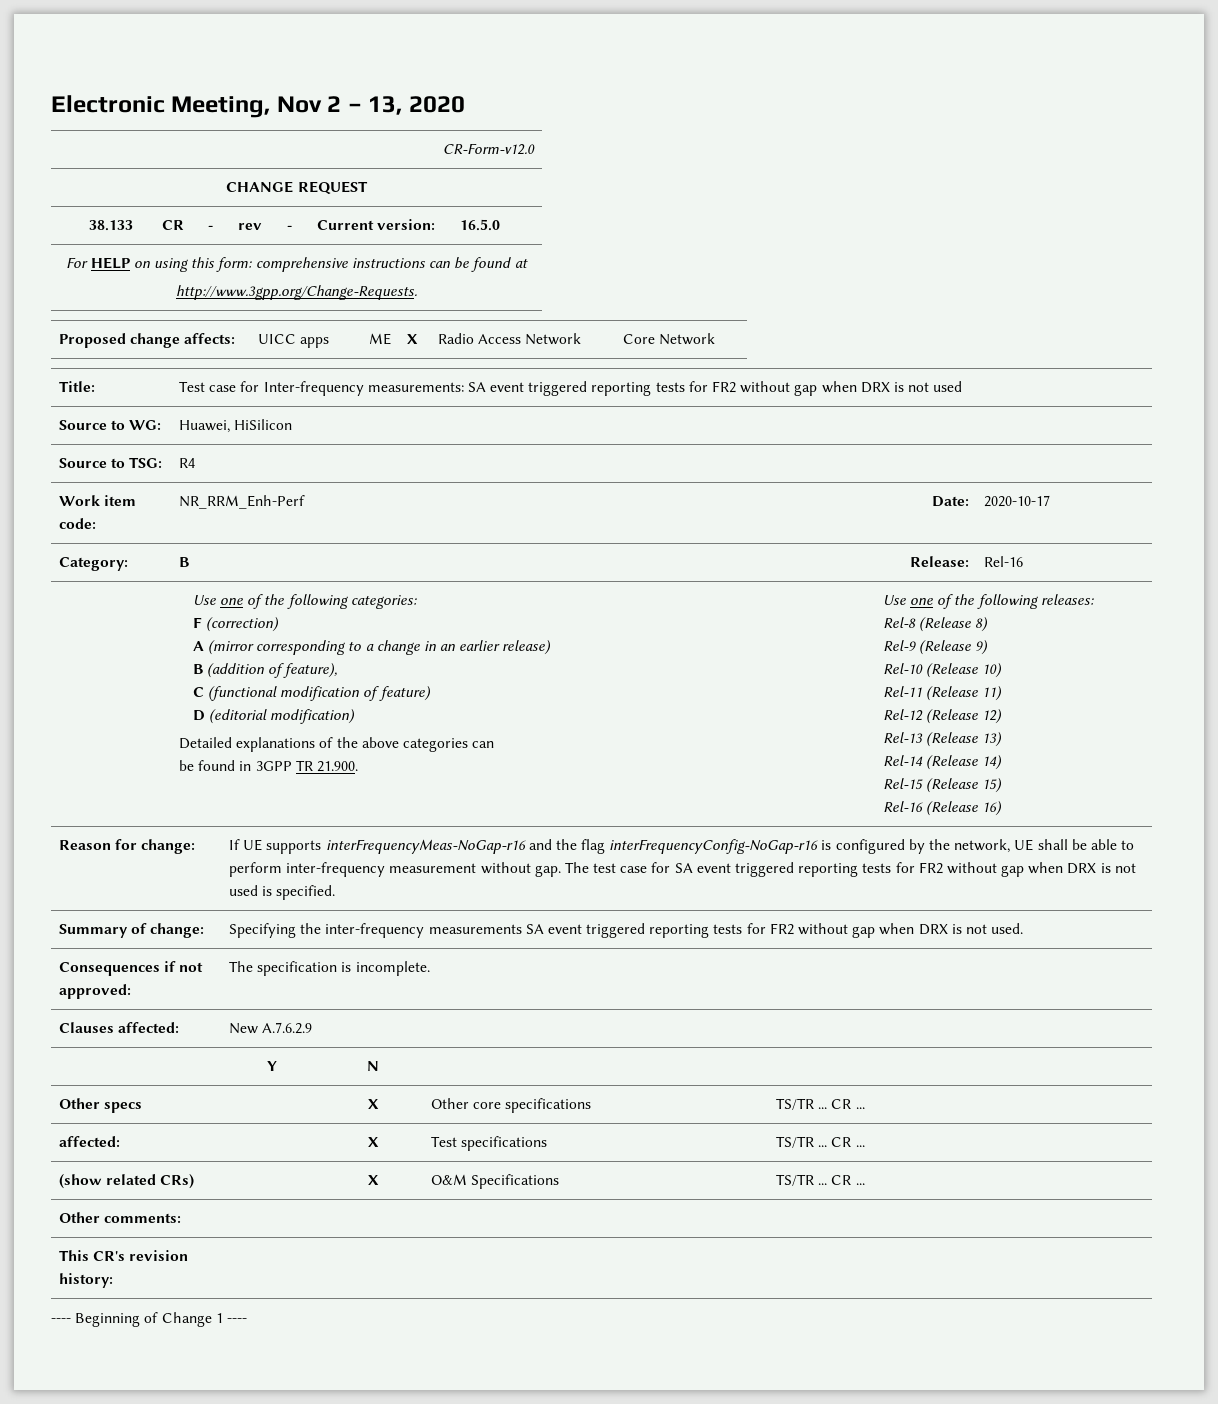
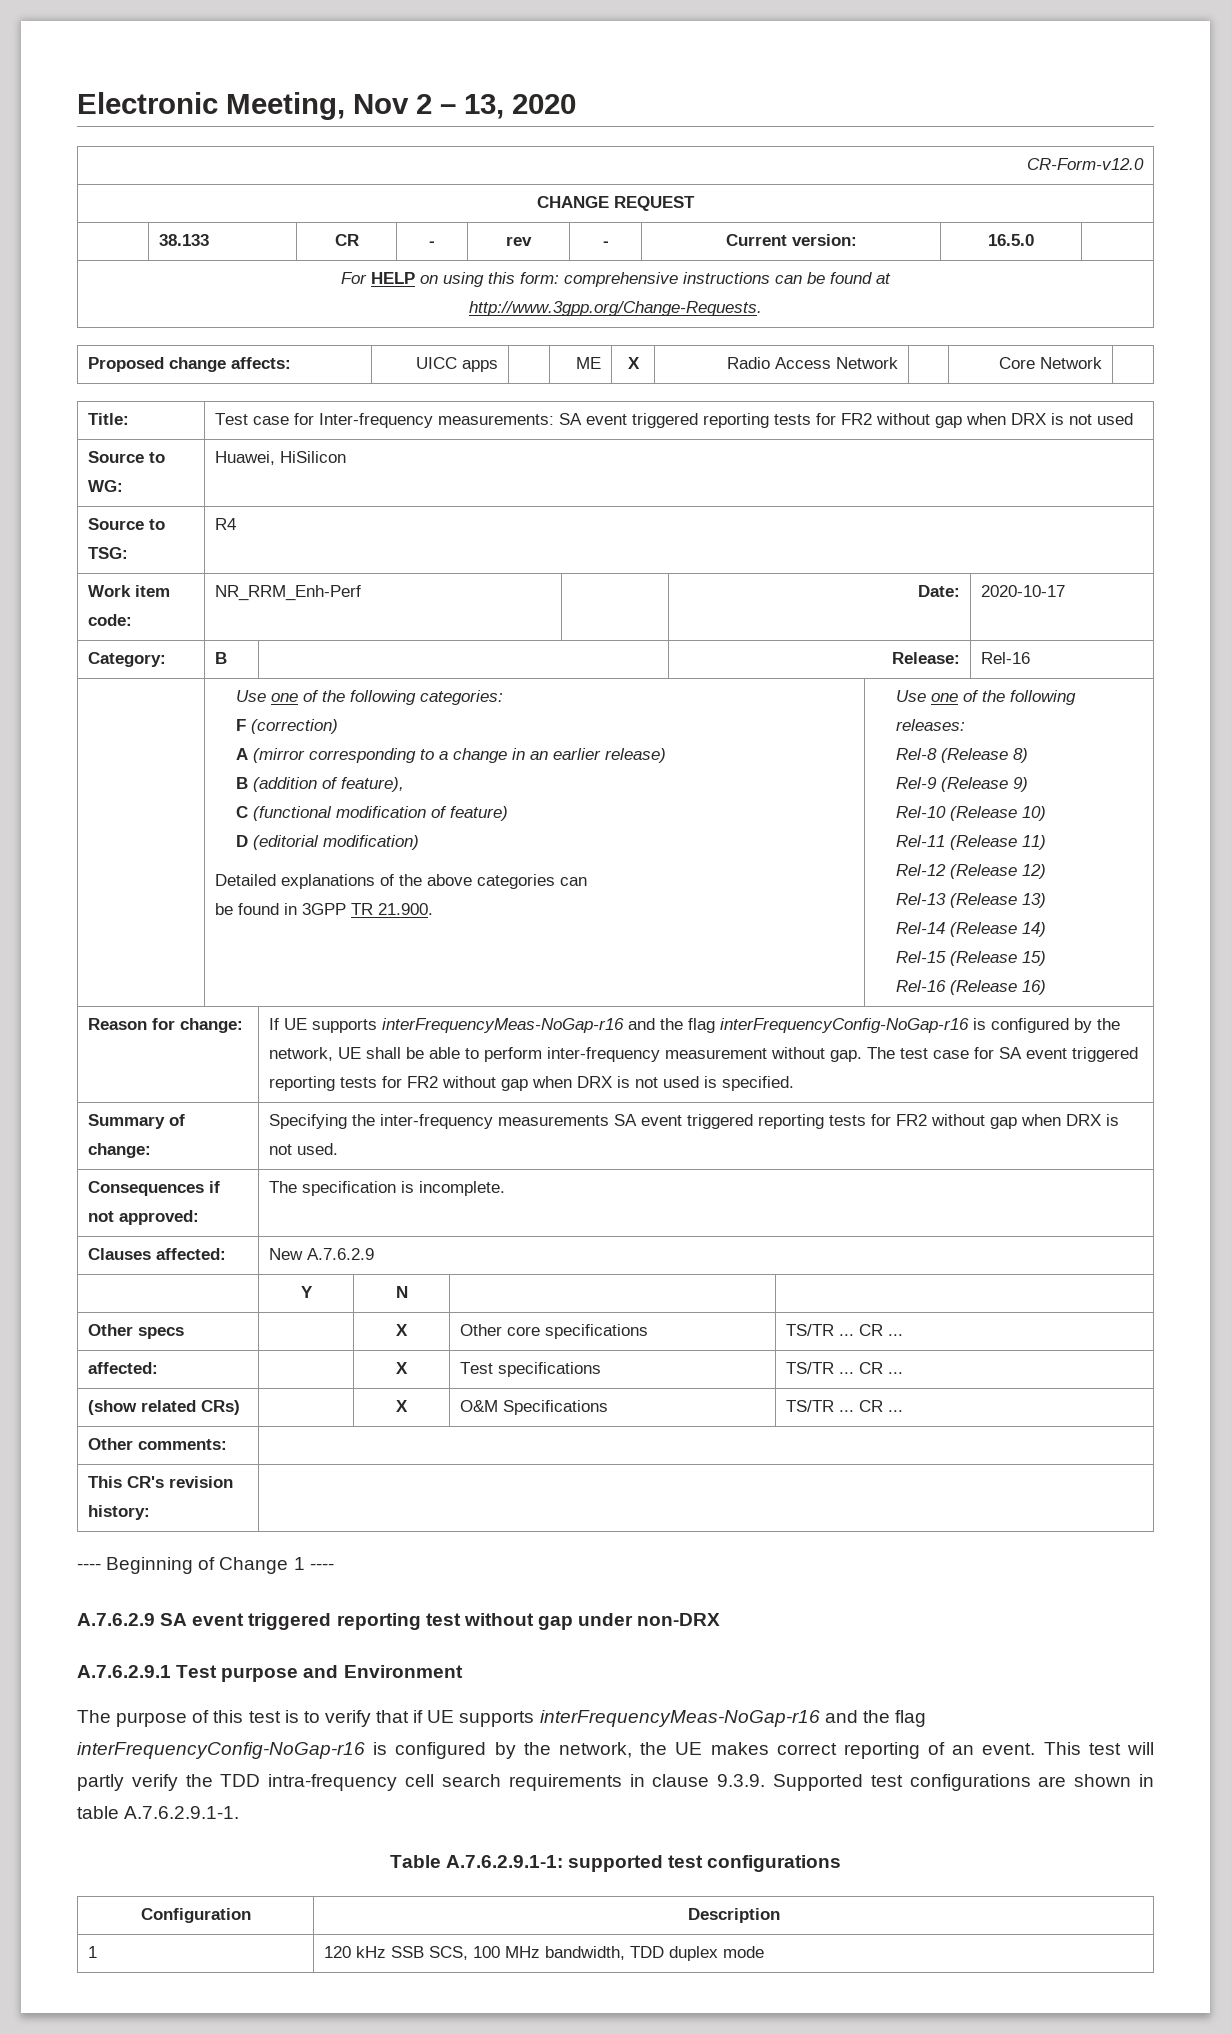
+ A.7.6.2.9 SA event triggered reporting test without gap under non-DRX
+ A.7.6.2.9.1 Test purpose and Environment
+ The purpose of this test is to verify that if UE supports interFrequencyMeas-NoGap-r16 and the flag interFrequencyConfig-NoGap-r16 is configured by the network, the UE makes correct reporting of an event. This test will partly verify the TDD intra-frequency cell search requirements in clause 9.3.9. Supported test configurations are shown in table A.7.6.2.9.1-1.
+ Table A.7.6.2.9.1-1: supported test configurations
+ Configuration | Description
+ 1 | 120 kHz SSB SCS, 100 MHz bandwidth, TDD duplex mode

